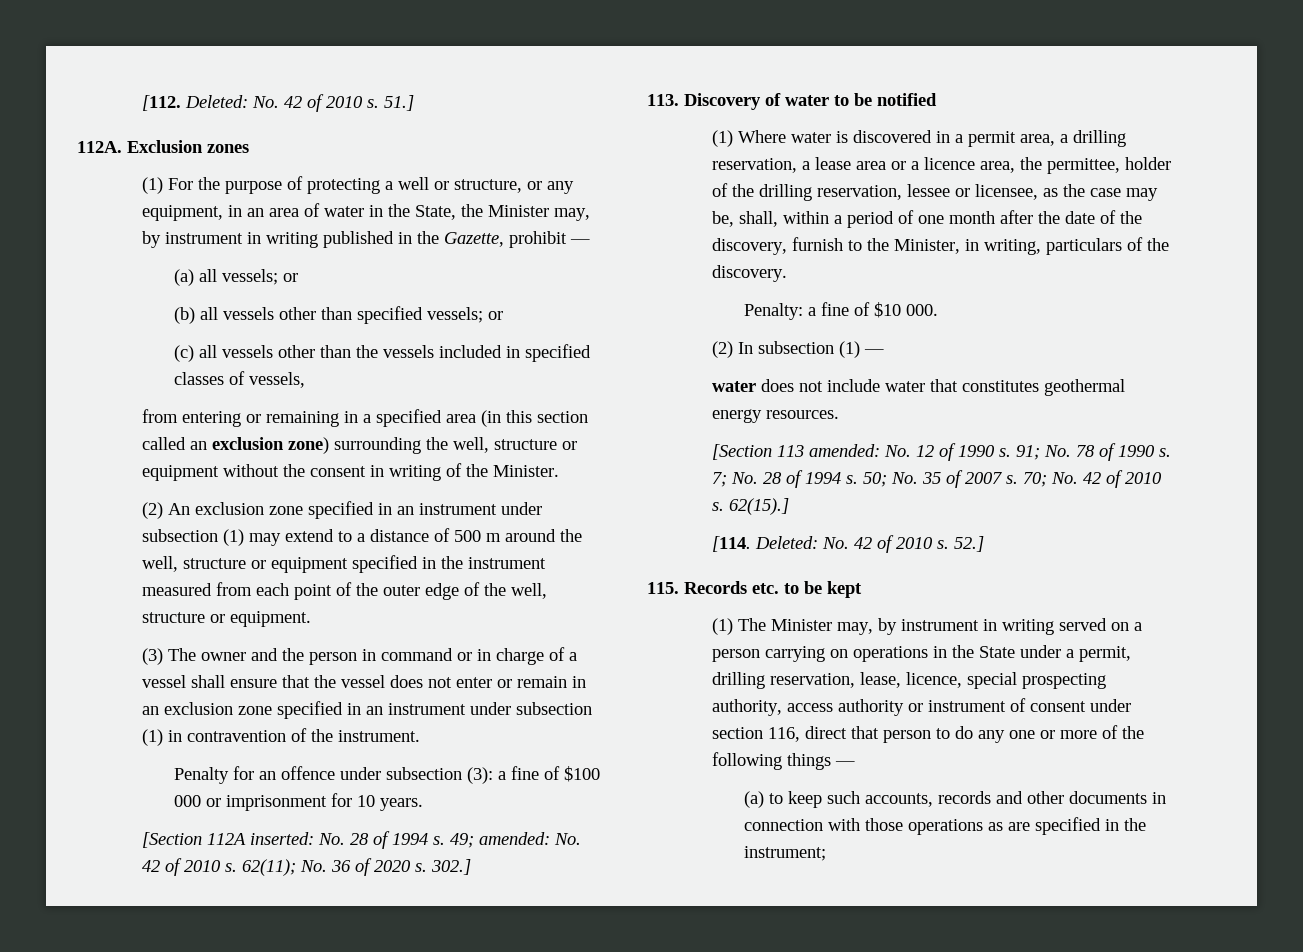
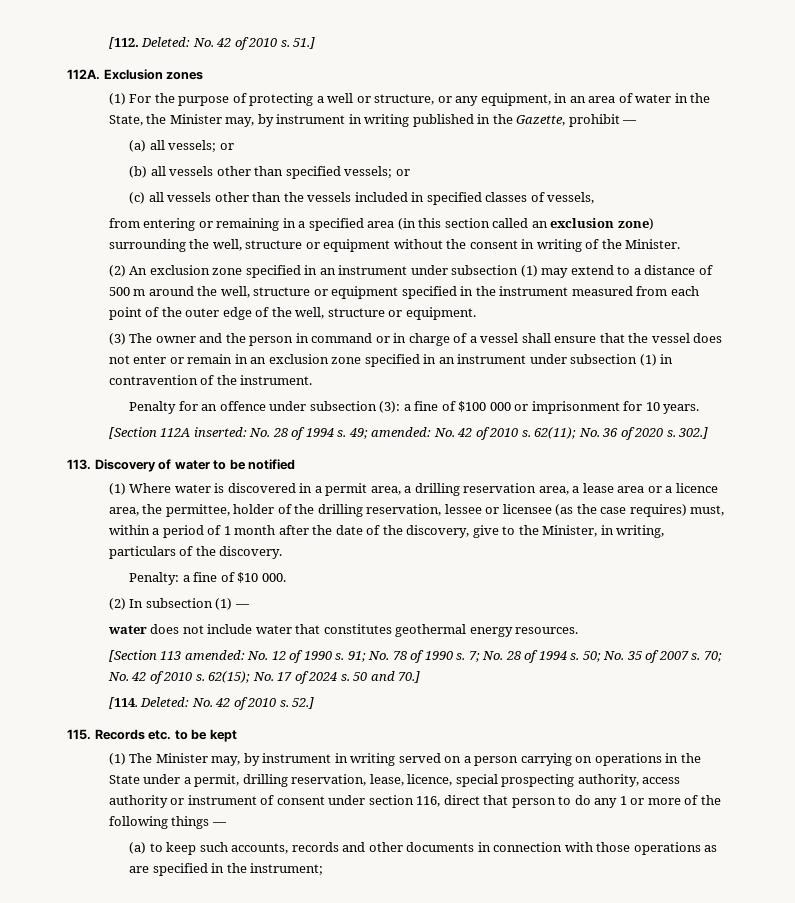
- (1) Where water is discovered in a permit area, a drilling reservation, a lease area or a licence area, the permittee, holder of the drilling reservation, lessee or licensee, as the case may be, shall, within a period of one month after the date of the discovery, furnish to the Minister, in writing, particulars of the discovery.
+ (1) Where water is discovered in a permit area, a drilling reservation area, a lease area or a licence area, the permittee, holder of the drilling reservation, lessee or licensee (as the case requires) must, within a period of 1 month after the date of the discovery, give to the Minister, in writing, particulars of the discovery.
- 62(15).]
+ 62(15); No. 17 of 2024 s. 50 and 70.]
- (1) The Minister may, by instrument in writing served on a person carrying on operations in the State under a permit, drilling reservation, lease, licence, special prospecting authority, access authority or instrument of consent under section 116, direct that person to do any one or more of the following things —
+ (1) The Minister may, by instrument in writing served on a person carrying on operations in the State under a permit, drilling reservation, lease, licence, special prospecting authority, access authority or instrument of consent under section 116, direct that person to do any 1 or more of the following things —

